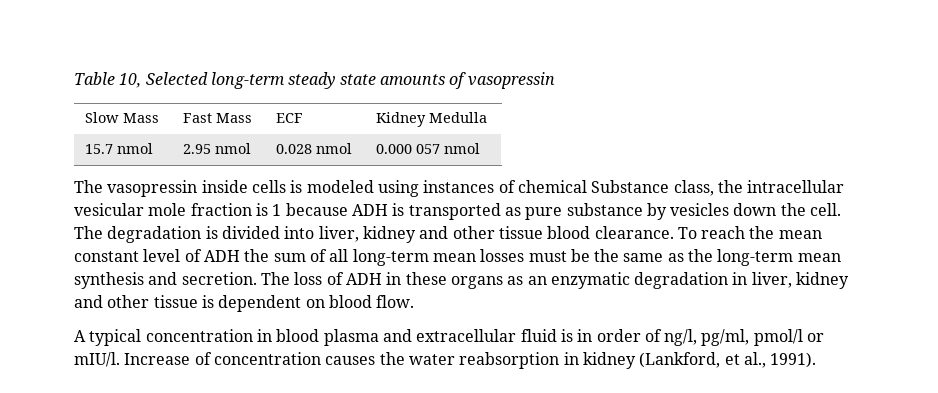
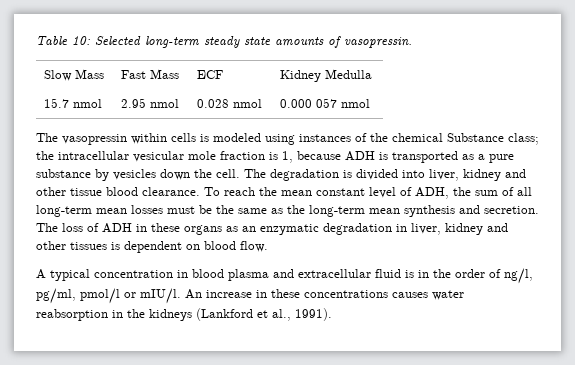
- Table 10, Selected long-term steady state amounts of vasopressin
+ Table 10: Selected long-term steady state amounts of vasopressin.
- The vasopressin inside cells is modeled using instances of chemical Substance class, the intracellular vesicular mole fraction is 1 because ADH is transported as pure substance by vesicles down the cell.
+ The vasopressin within cells is modeled using instances of the chemical Substance class; the intracellular vesicular mole fraction is 1, because ADH is transported as a pure substance by vesicles down the cell.
- To reach the mean constant level of ADH the sum of all long-term mean losses must be the same as the long-term mean synthesis and secretion.
+ To reach the mean constant level of ADH, the sum of all long-term mean losses must be the same as the long-term mean synthesis and secretion.
- The loss of ADH in these organs as an enzymatic degradation in liver, kidney and other tissue is dependent on blood flow.
+ The loss of ADH in these organs as an enzymatic degradation in liver, kidney and other tissues is dependent on blood flow.
- A typical concentration in blood plasma and extracellular fluid is in order of ng/l, pg/ml, pmol/l or mIU/l.
+ A typical concentration in blood plasma and extracellular fluid is in the order of ng/l, pg/ml, pmol/l or mIU/l.
- Increase of concentration causes the water reabsorption in kidney (Lankford, et al., 1991).
+ An increase in these concentrations causes water reabsorption in the kidneys (Lankford et al., 1991).

